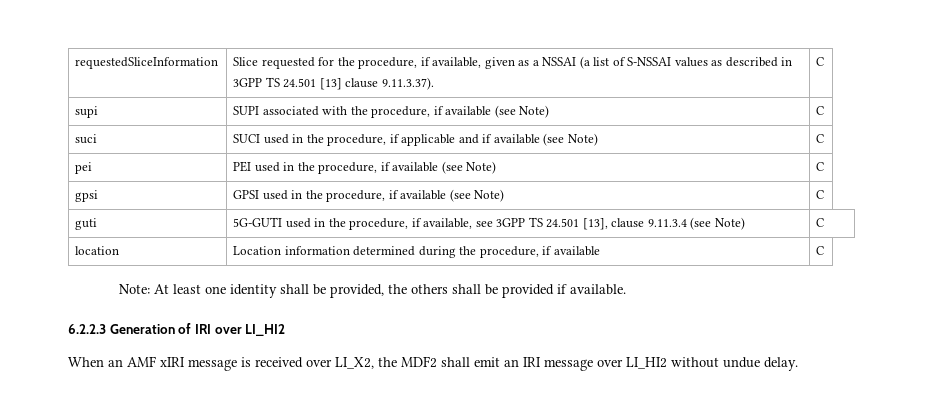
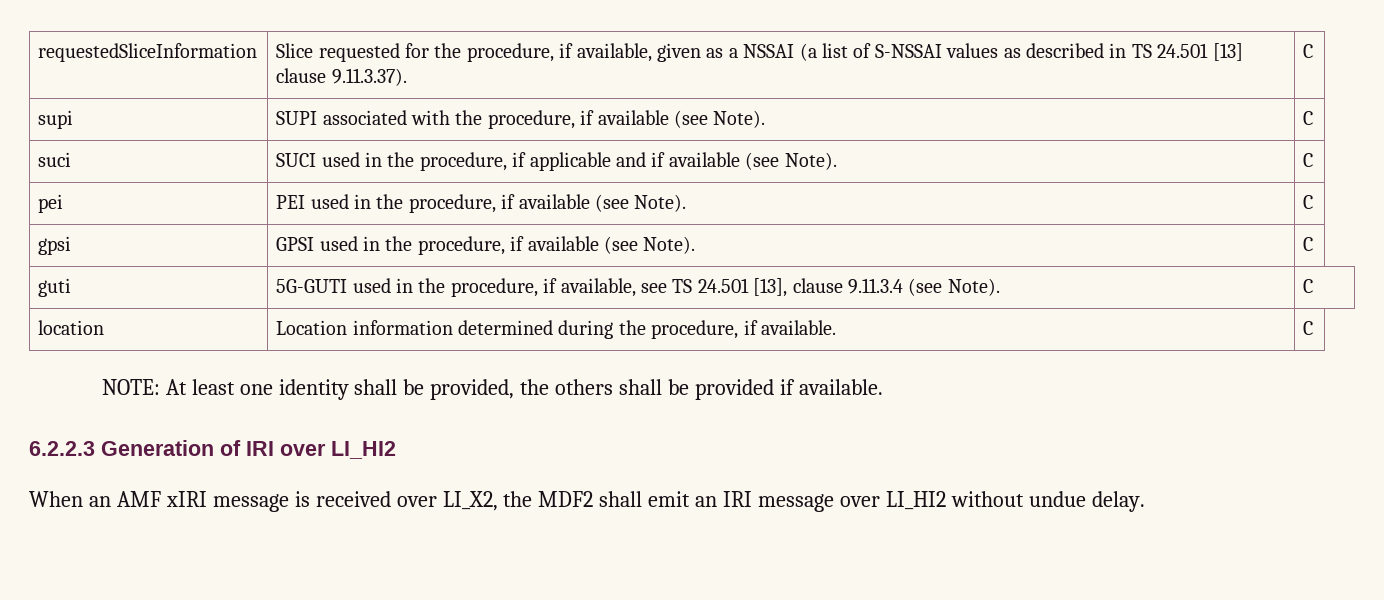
- requestedSliceInformation | Slice requested for the procedure, if available, given as a NSSAI (a list of S-NSSAI values as described in 3GPP TS 24.501 [13] clause 9.11.3.37). | C
+ requestedSliceInformation | Slice requested for the procedure, if available, given as a NSSAI (a list of S-NSSAI values as described in TS 24.501 [13] clause 9.11.3.37). | C
- supi | SUPI associated with the procedure, if available (see Note) | C
+ supi | SUPI associated with the procedure, if available (see Note). | C
- suci | SUCI used in the procedure, if applicable and if available (see Note) | C
+ suci | SUCI used in the procedure, if applicable and if available (see Note). | C
- pei | PEI used in the procedure, if available (see Note) | C
+ pei | PEI used in the procedure, if available (see Note). | C
- gpsi | GPSI used in the procedure, if available (see Note) | C
+ gpsi | GPSI used in the procedure, if available (see Note). | C
- guti | 5G-GUTI used in the procedure, if available, see 3GPP TS 24.501 [13], clause 9.11.3.4 (see Note) | C
+ guti | 5G-GUTI used in the procedure, if available, see TS 24.501 [13], clause 9.11.3.4 (see Note). | C
- location | Location information determined during the procedure, if available | C
- Note: At least one identity shall be provided, the others shall be provided if available.
+ location | Location information determined during the procedure, if available. | C
+ NOTE: At least one identity shall be provided, the others shall be provided if available.

